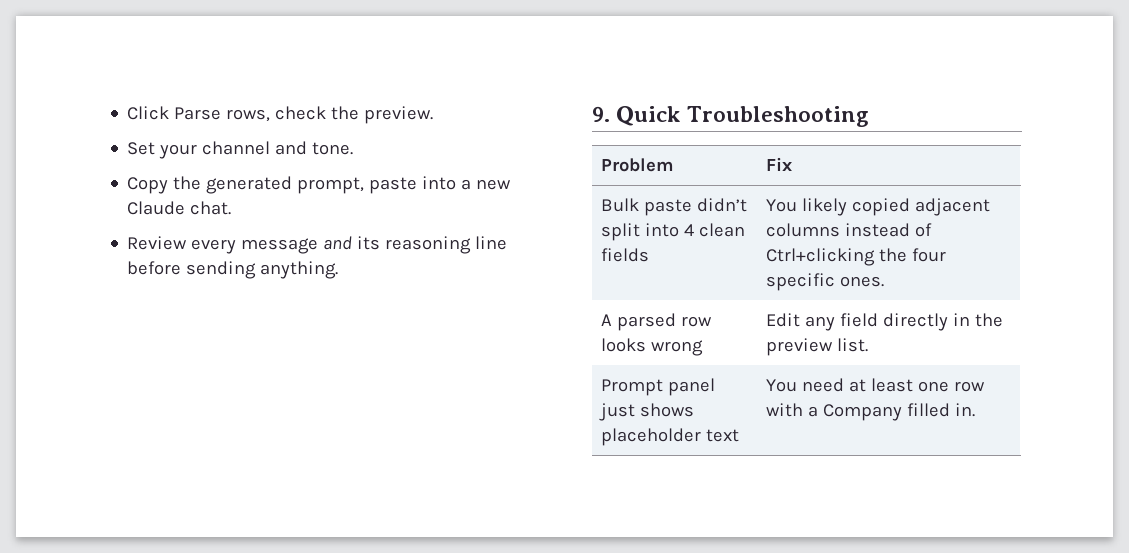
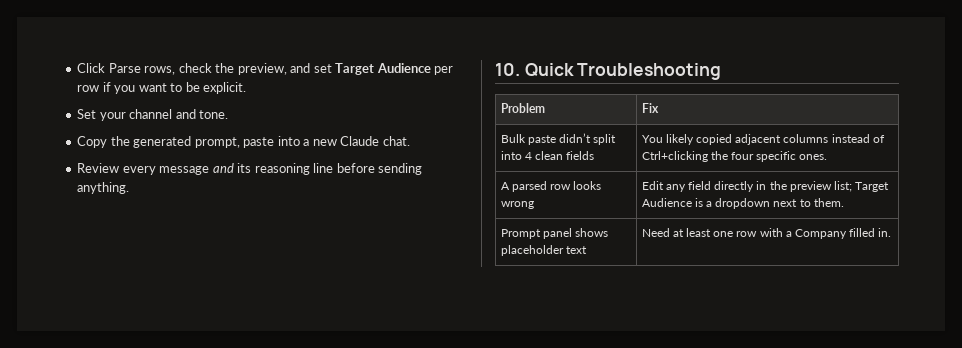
- Click Parse rows, check the preview.
+ Click Parse rows, check the preview, and set Target Audience per row if you want to be explicit.
- 9. Quick Troubleshooting
+ 10. Quick Troubleshooting
- A parsed row looks wrong | Edit any field directly in the preview list.
+ A parsed row looks wrong | Edit any field directly in the preview list; Target Audience is a dropdown next to them.
- Prompt panel just shows placeholder text | You need at least one row with a Company filled in.
+ Prompt panel shows placeholder text | Need at least one row with a Company filled in.

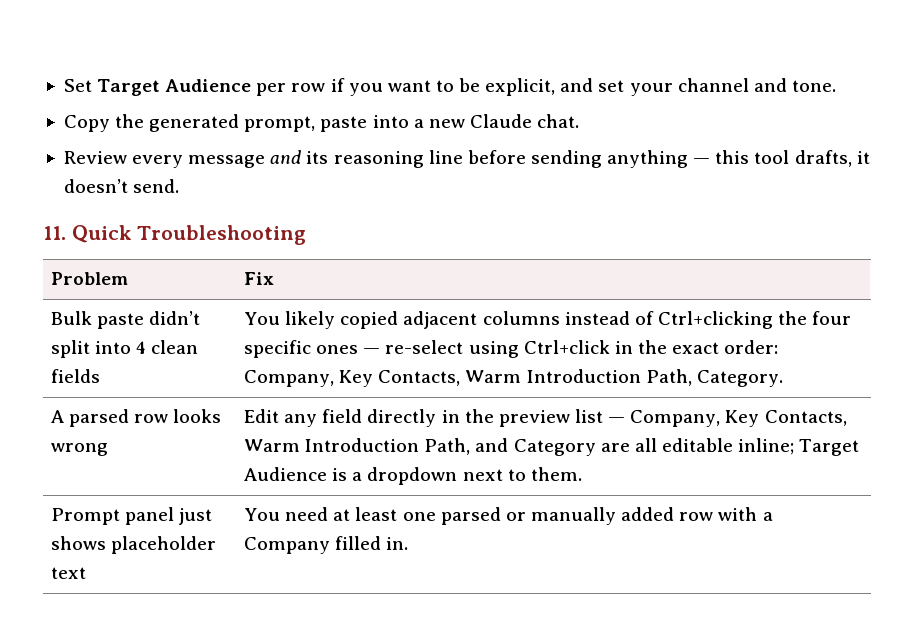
- Click Parse rows, check the preview, and set Target Audience per row if you want to be explicit.
- Set your channel and tone.
+ Set Target Audience per row if you want to be explicit, and set your channel and tone.
- Review every message and its reasoning line before sending anything.
- 10. Quick Troubleshooting
+ Review every message and its reasoning line before sending anything — this tool drafts, it doesn’t send.
+ 11. Quick Troubleshooting
- Bulk paste didn’t split into 4 clean fields | You likely copied adjacent columns instead of Ctrl+clicking the four specific ones.
+ Bulk paste didn’t split into 4 clean fields | You likely copied adjacent columns instead of Ctrl+clicking the four specific ones — re-select using Ctrl+click in the exact order: Company, Key Contacts, Warm Introduction Path, Category.
- A parsed row looks wrong | Edit any field directly in the preview list; Target Audience is a dropdown next to them.
+ A parsed row looks wrong | Edit any field directly in the preview list — Company, Key Contacts, Warm Introduction Path, and Category are all editable inline; Target Audience is a dropdown next to them.
- Prompt panel shows placeholder text | Need at least one row with a Company filled in.
+ Prompt panel just shows placeholder text | You need at least one parsed or manually added row with a Company filled in.

